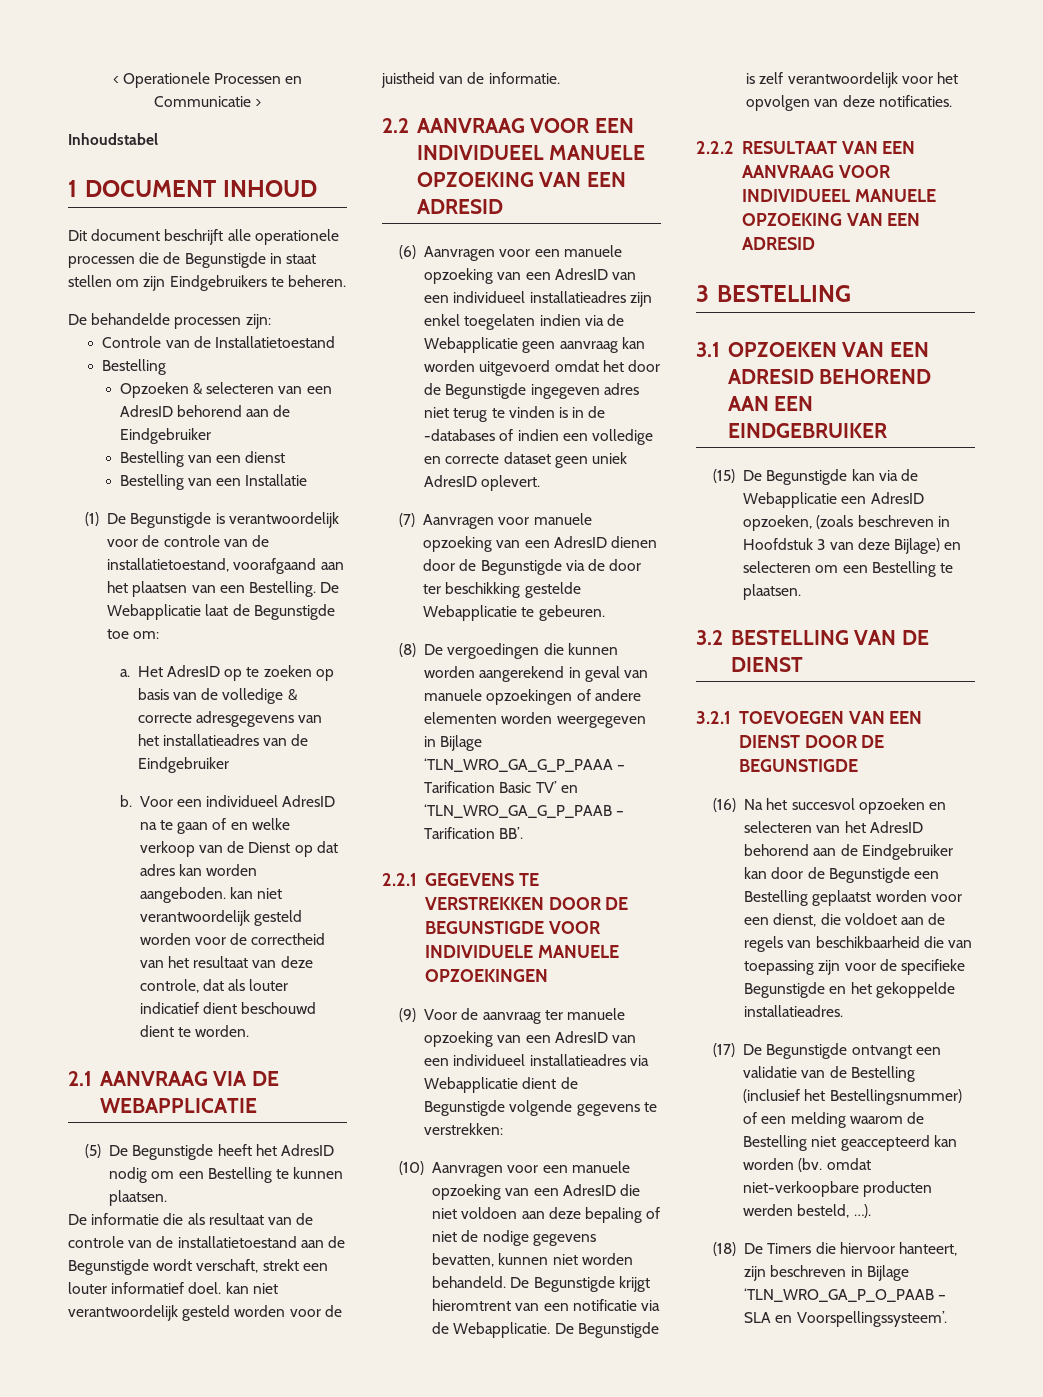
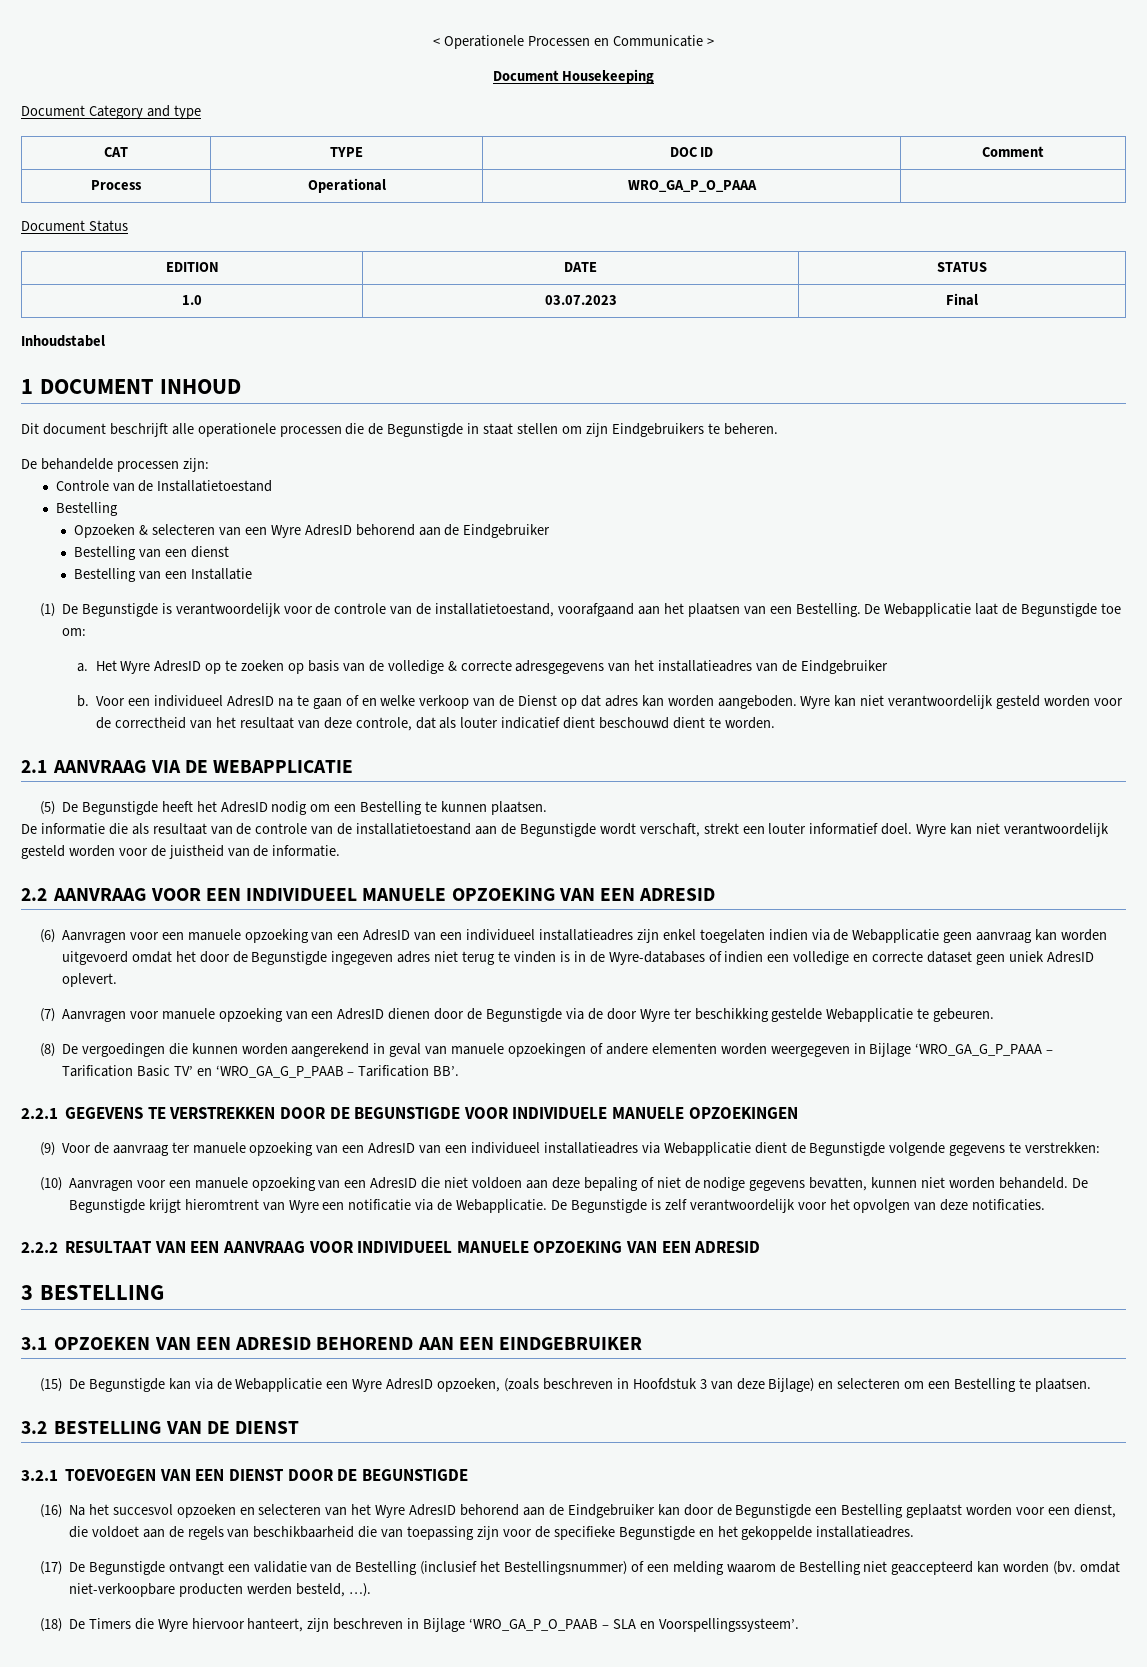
+ Document Housekeeping
+ Document Category and type
+ CAT | TYPE | DOC ID | Comment
+ Process | Operational | WRO_GA_P_O_PAAA |
+ Document Status
+ EDITION | DATE | STATUS
+ 1.0 | 03.07.2023 | Final
- Opzoeken & selecteren van een AdresID behorend aan de Eindgebruiker
+ Opzoeken & selecteren van een Wyre AdresID behorend aan de Eindgebruiker
- Het AdresID op te zoeken op basis van de volledige & correcte adresgegevens van het installatieadres van de Eindgebruiker
+ Het Wyre AdresID op te zoeken op basis van de volledige & correcte adresgegevens van het installatieadres van de Eindgebruiker
- Voor een individueel AdresID na te gaan of en welke verkoop van de Dienst op dat adres kan worden aangeboden. kan niet verantwoordelijk gesteld worden voor de correctheid van het resultaat van deze controle, dat als louter indicatief dient beschouwd dient te worden.
+ Voor een individueel AdresID na te gaan of en welke verkoop van de Dienst op dat adres kan worden aangeboden. Wyre kan niet verantwoordelijk gesteld worden voor de correctheid van het resultaat van deze controle, dat als louter indicatief dient beschouwd dient te worden.
- De informatie die als resultaat van de controle van de installatietoestand aan de Begunstigde wordt verschaft, strekt een louter informatief doel. kan niet verantwoordelijk gesteld worden voor de juistheid van de informatie.
+ De informatie die als resultaat van de controle van de installatietoestand aan de Begunstigde wordt verschaft, strekt een louter informatief doel. Wyre kan niet verantwoordelijk gesteld worden voor de juistheid van de informatie.
- (6) Aanvragen voor een manuele opzoeking van een AdresID van een individueel installatieadres zijn enkel toegelaten indien via de Webapplicatie geen aanvraag kan worden uitgevoerd omdat het door de Begunstigde ingegeven adres niet terug te vinden is in de -databases of indien een volledige en correcte dataset geen uniek AdresID oplevert.
+ (6) Aanvragen voor een manuele opzoeking van een AdresID van een individueel installatieadres zijn enkel toegelaten indien via de Webapplicatie geen aanvraag kan worden uitgevoerd omdat het door de Begunstigde ingegeven adres niet terug te vinden is in de Wyre-databases of indien een volledige en correcte dataset geen uniek AdresID oplevert.
- (7) Aanvragen voor manuele opzoeking van een AdresID dienen door de Begunstigde via de door ter beschikking gestelde Webapplicatie te gebeuren.
+ (7) Aanvragen voor manuele opzoeking van een AdresID dienen door de Begunstigde via de door Wyre ter beschikking gestelde Webapplicatie te gebeuren.
- (8) De vergoedingen die kunnen worden aangerekend in geval van manuele opzoekingen of andere elementen worden weergegeven in Bijlage ‘TLN_WRO_GA_G_P_PAAA – Tarification Basic TV’ en ‘TLN_WRO_GA_G_P_PAAB – Tarification BB’.
+ (8) De vergoedingen die kunnen worden aangerekend in geval van manuele opzoekingen of andere elementen worden weergegeven in Bijlage ‘WRO_GA_G_P_PAAA – Tarification Basic TV’ en ‘WRO_GA_G_P_PAAB – Tarification BB’.
- De Begunstigde krijgt hieromtrent van een notificatie via de Webapplicatie.
+ De Begunstigde krijgt hieromtrent van Wyre een notificatie via de Webapplicatie.
- (15) De Begunstigde kan via de Webapplicatie een AdresID opzoeken, (zoals beschreven in Hoofdstuk 3 van deze Bijlage) en selecteren om een Bestelling te plaatsen.
+ (15) De Begunstigde kan via de Webapplicatie een Wyre AdresID opzoeken, (zoals beschreven in Hoofdstuk 3 van deze Bijlage) en selecteren om een Bestelling te plaatsen.
- (16) Na het succesvol opzoeken en selecteren van het AdresID behorend aan de Eindgebruiker kan door de Begunstigde een Bestelling geplaatst worden voor een dienst, die voldoet aan de regels van beschikbaarheid die van toepassing zijn voor de specifieke Begunstigde en het gekoppelde installatieadres.
+ (16) Na het succesvol opzoeken en selecteren van het Wyre AdresID behorend aan de Eindgebruiker kan door de Begunstigde een Bestelling geplaatst worden voor een dienst, die voldoet aan de regels van beschikbaarheid die van toepassing zijn voor de specifieke Begunstigde en het gekoppelde installatieadres.
- (18) De Timers die hiervoor hanteert, zijn beschreven in Bijlage ‘TLN_WRO_GA_P_O_PAAB – SLA en Voorspellingssysteem’.
+ (18) De Timers die Wyre hiervoor hanteert, zijn beschreven in Bijlage ‘WRO_GA_P_O_PAAB – SLA en Voorspellingssysteem’.

